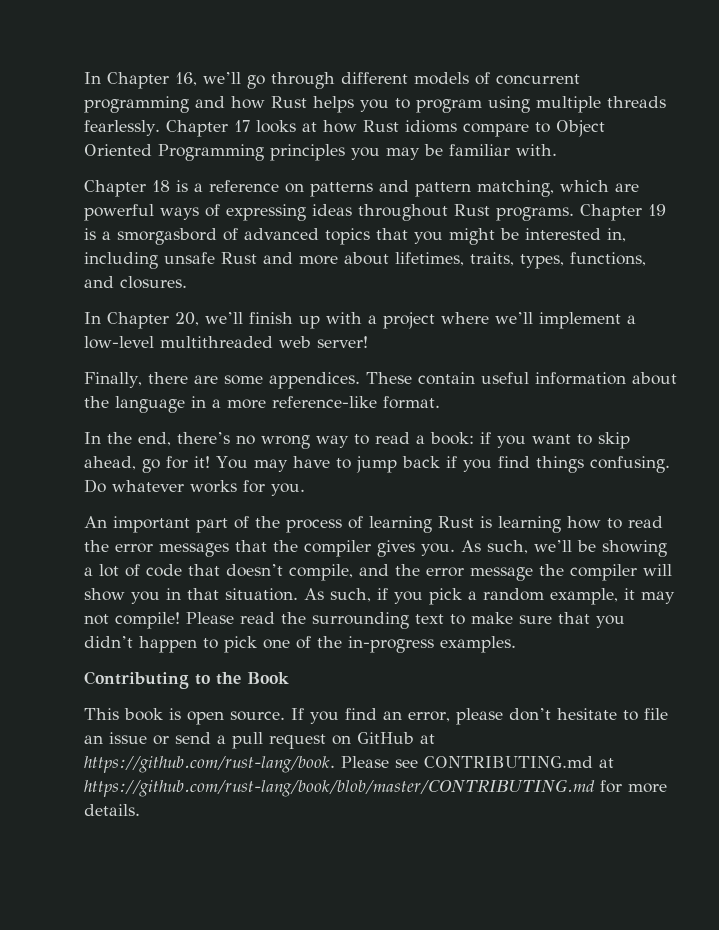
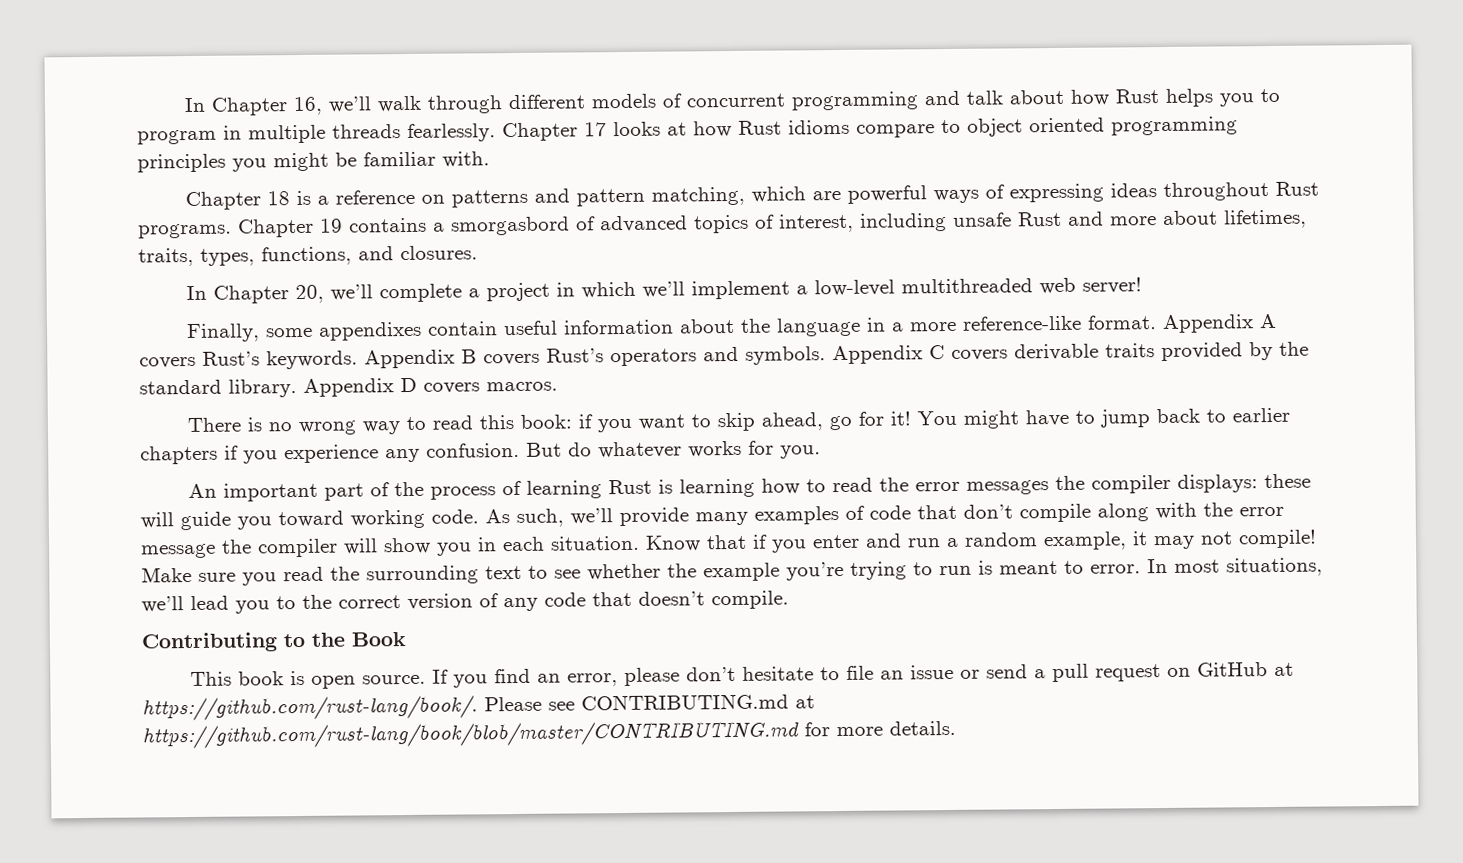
- In Chapter 16, we’ll go through different models of concurrent programming and how Rust helps you to program using multiple threads fearlessly.
+ In Chapter 16, we’ll walk through different models of concurrent programming and talk about how Rust helps you to program in multiple threads fearlessly.
- Chapter 17 looks at how Rust idioms compare to Object Oriented Programming principles you may be familiar with.
+ Chapter 17 looks at how Rust idioms compare to object oriented programming principles you might be familiar with.
- Chapter 19 is a smorgasbord of advanced topics that you might be interested in, including unsafe Rust and more about lifetimes, traits, types, functions, and closures.
+ Chapter 19 contains a smorgasbord of advanced topics of interest, including unsafe Rust and more about lifetimes, traits, types, functions, and closures.
- In Chapter 20, we’ll finish up with a project where we’ll implement a low-level multithreaded web server!
+ In Chapter 20, we’ll complete a project in which we’ll implement a low-level multithreaded web server!
- Finally, there are some appendices. These contain useful information about the language in a more reference-like format.
- In the end, there’s no wrong way to read a book: if you want to skip ahead, go for it!
+ Finally, some appendixes contain useful information about the language in a more reference-like format. Appendix A covers Rust’s keywords. Appendix B covers Rust’s operators and symbols. Appendix C covers derivable traits provided by the standard library. Appendix D covers macros.
+ There is no wrong way to read this book: if you want to skip ahead, go for it!
- You may have to jump back if you find things confusing. Do whatever works for you.
+ You might have to jump back to earlier chapters if you experience any confusion. But do whatever works for you.
- An important part of the process of learning Rust is learning how to read the error messages that the compiler gives you. As such, we’ll be showing a lot of code that doesn’t compile, and the error message the compiler will show you in that situation. As such, if you pick a random example, it may not compile!
+ An important part of the process of learning Rust is learning how to read the error messages the compiler displays: these will guide you toward working code. As such, we’ll provide many examples of code that don’t compile along with the error message the compiler will show you in each situation. Know that if you enter and run a random example, it may not compile!
- Please read the surrounding text to make sure that you didn’t happen to pick one of the in-progress examples.
+ Make sure you read the surrounding text to see whether the example you’re trying to run is meant to error. In most situations, we’ll lead you to the correct version of any code that doesn’t compile.
- If you find an error, please don’t hesitate to file an issue or send a pull request on GitHub at https://github.com/rust-lang/book. Please see CONTRIBUTING.md at https://github.com/rust-lang/book/blob/master/CONTRIBUTING.md for more details.
+ If you find an error, please don’t hesitate to file an issue or send a pull request on GitHub at https://github.com/rust-lang/book/. Please see CONTRIBUTING.md at https://github.com/rust-lang/book/blob/master/CONTRIBUTING.md for more details.

